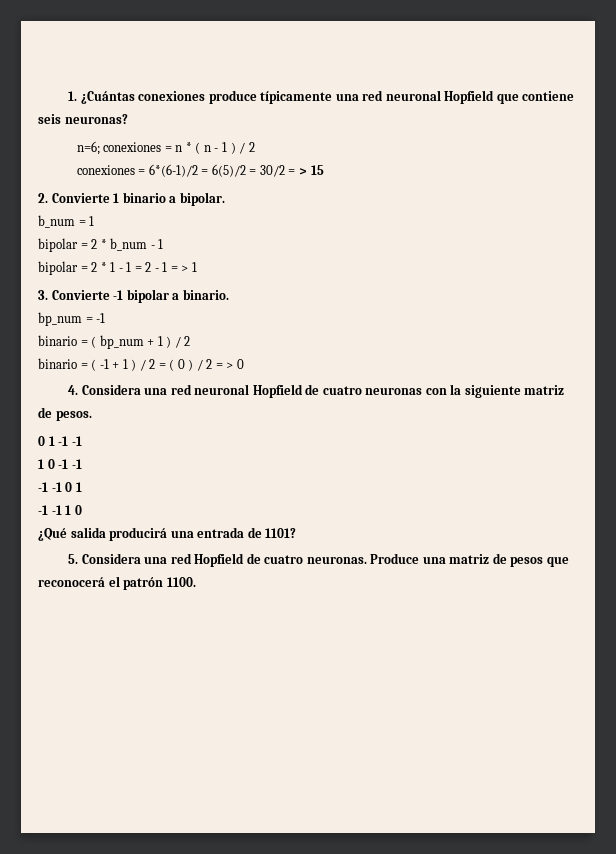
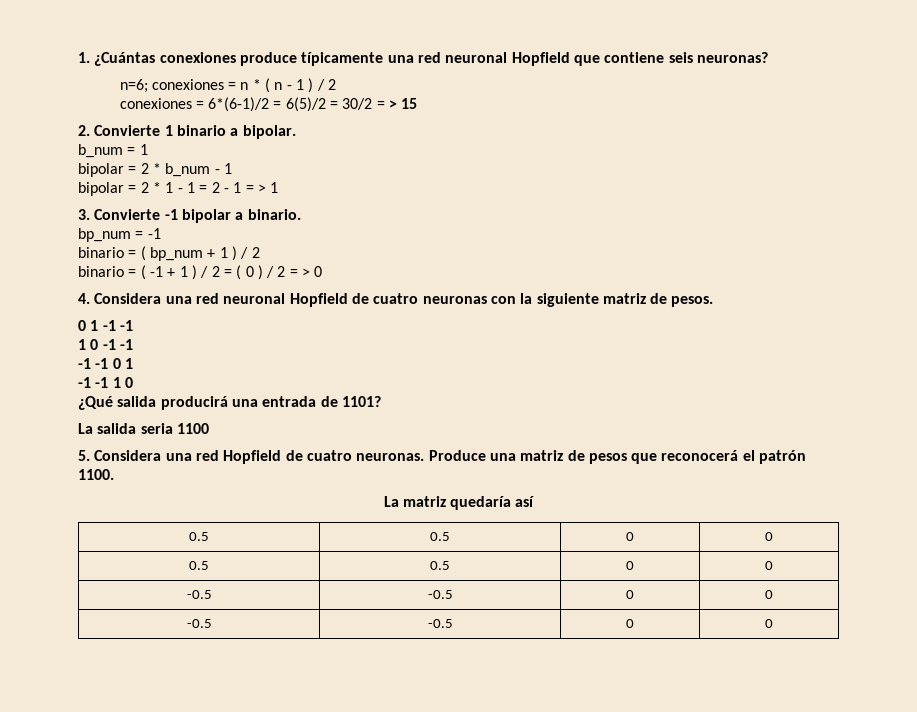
+ La salida seria 1100
+ La matriz quedaría así
+ 0.5 | 0.5 | 0 | 0
+ 0.5 | 0.5 | 0 | 0
+ -0.5 | -0.5 | 0 | 0
+ -0.5 | -0.5 | 0 | 0

